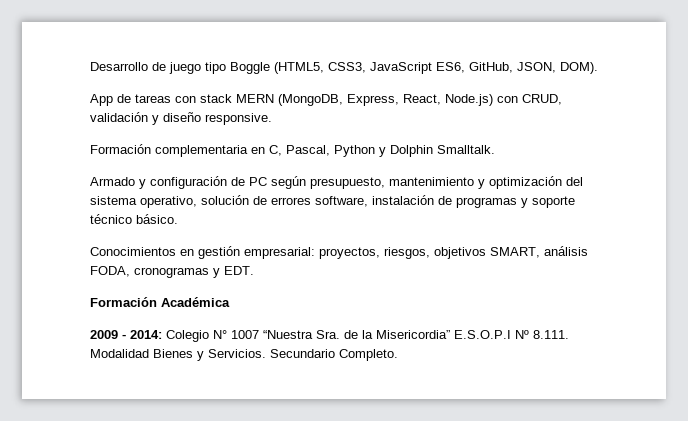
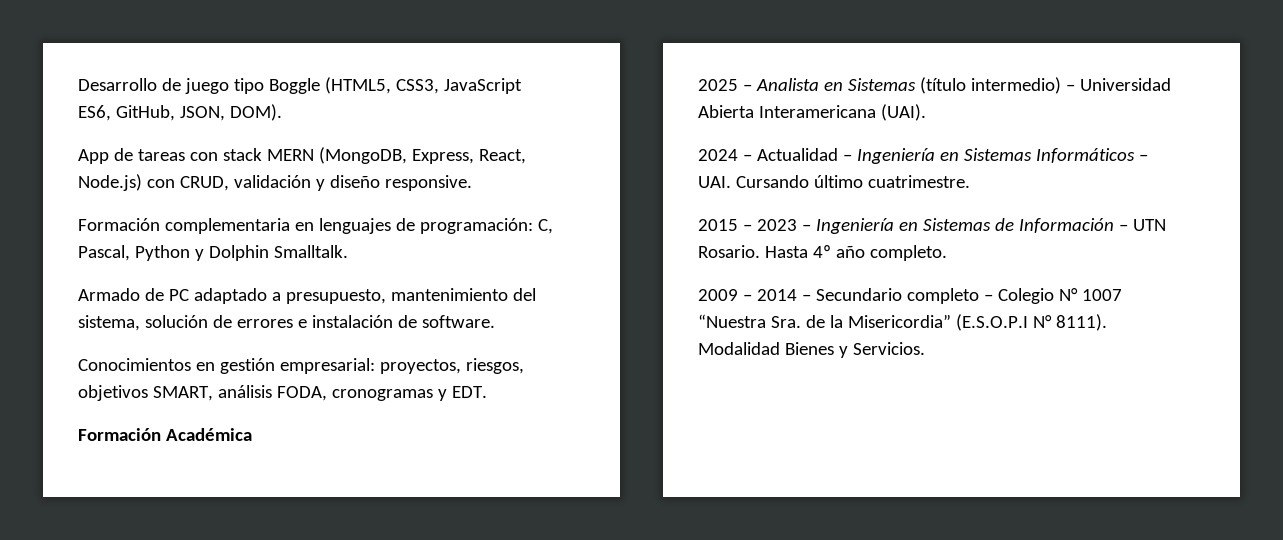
- Formación complementaria en C, Pascal, Python y Dolphin Smalltalk.
+ Formación complementaria en lenguajes de programación: C, Pascal, Python y Dolphin Smalltalk.
- Armado y configuración de PC según presupuesto, mantenimiento y optimización del sistema operativo, solución de errores software, instalación de programas y soporte técnico básico.
+ Armado de PC adaptado a presupuesto, mantenimiento del sistema, solución de errores e instalación de software.
- 2009 - 2014: Colegio N° 1007 “Nuestra Sra. de la Misericordia” E.S.O.P.I Nº 8.111. Modalidad Bienes y Servicios. Secundario Completo.
+ 2025 – Analista en Sistemas (título intermedio) – Universidad Abierta Interamericana (UAI).
+ 2024 – Actualidad – Ingeniería en Sistemas Informáticos – UAI. Cursando último cuatrimestre.
+ 2015 – 2023 – Ingeniería en Sistemas de Información – UTN Rosario. Hasta 4º año completo.
+ 2009 – 2014 – Secundario completo – Colegio N° 1007 “Nuestra Sra. de la Misericordia” (E.S.O.P.I N° 8111). Modalidad Bienes y Servicios.

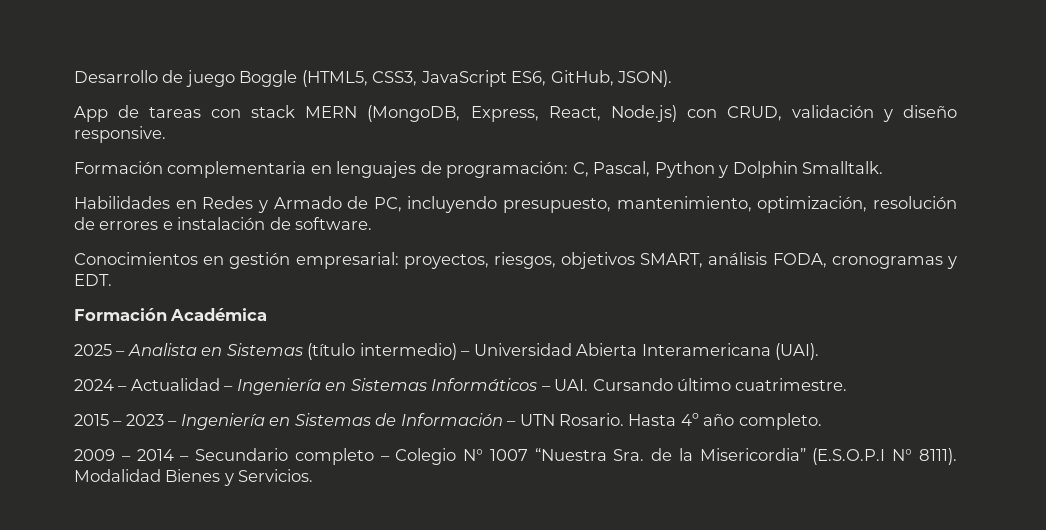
- Desarrollo de juego tipo Boggle (HTML5, CSS3, JavaScript ES6, GitHub, JSON, DOM).
+ Desarrollo de juego Boggle (HTML5, CSS3, JavaScript ES6, GitHub, JSON).
- Armado de PC adaptado a presupuesto, mantenimiento del sistema, solución de errores e instalación de software.
+ Habilidades en Redes y Armado de PC, incluyendo presupuesto, mantenimiento, optimización, resolución de errores e instalación de software.

